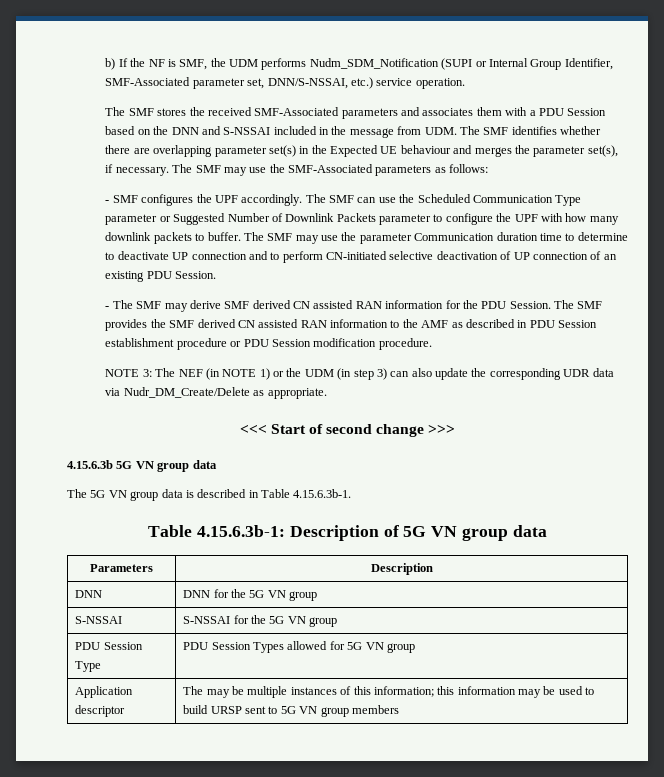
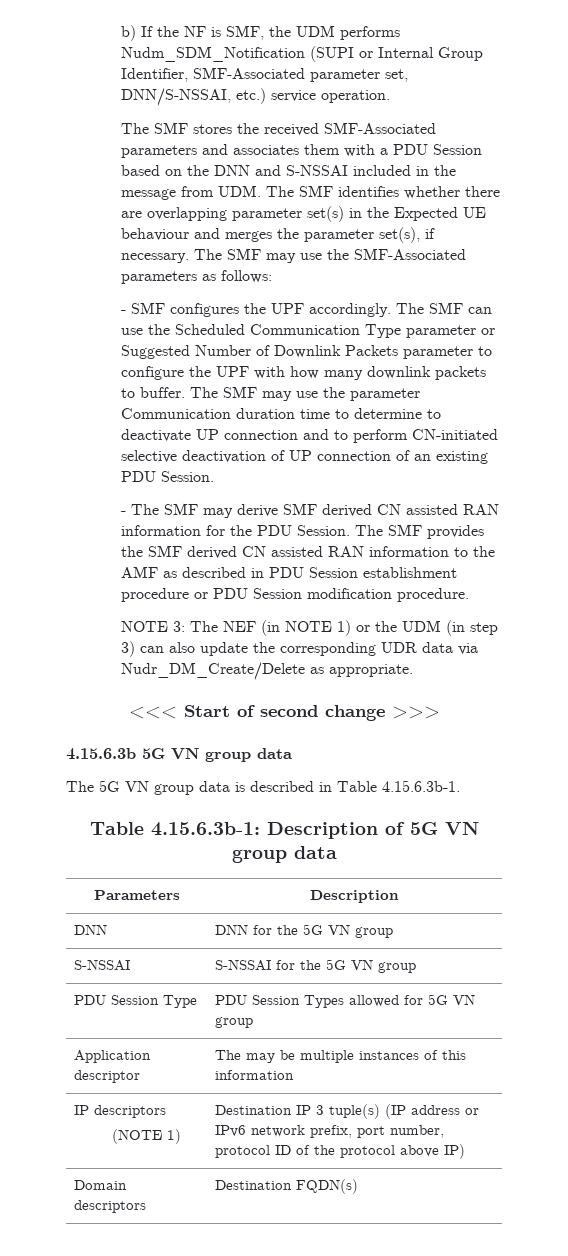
- Application descriptor | The may be multiple instances of this information; this information may be used to build URSP sent to 5G VN group members
+ Application descriptor | The may be multiple instances of this information
+ IP descriptors
+ (NOTE 1) | Destination IP 3 tuple(s) (IP address or IPv6 network prefix, port number, protocol ID of the protocol above IP)
+ Domain descriptors | Destination FQDN(s)

